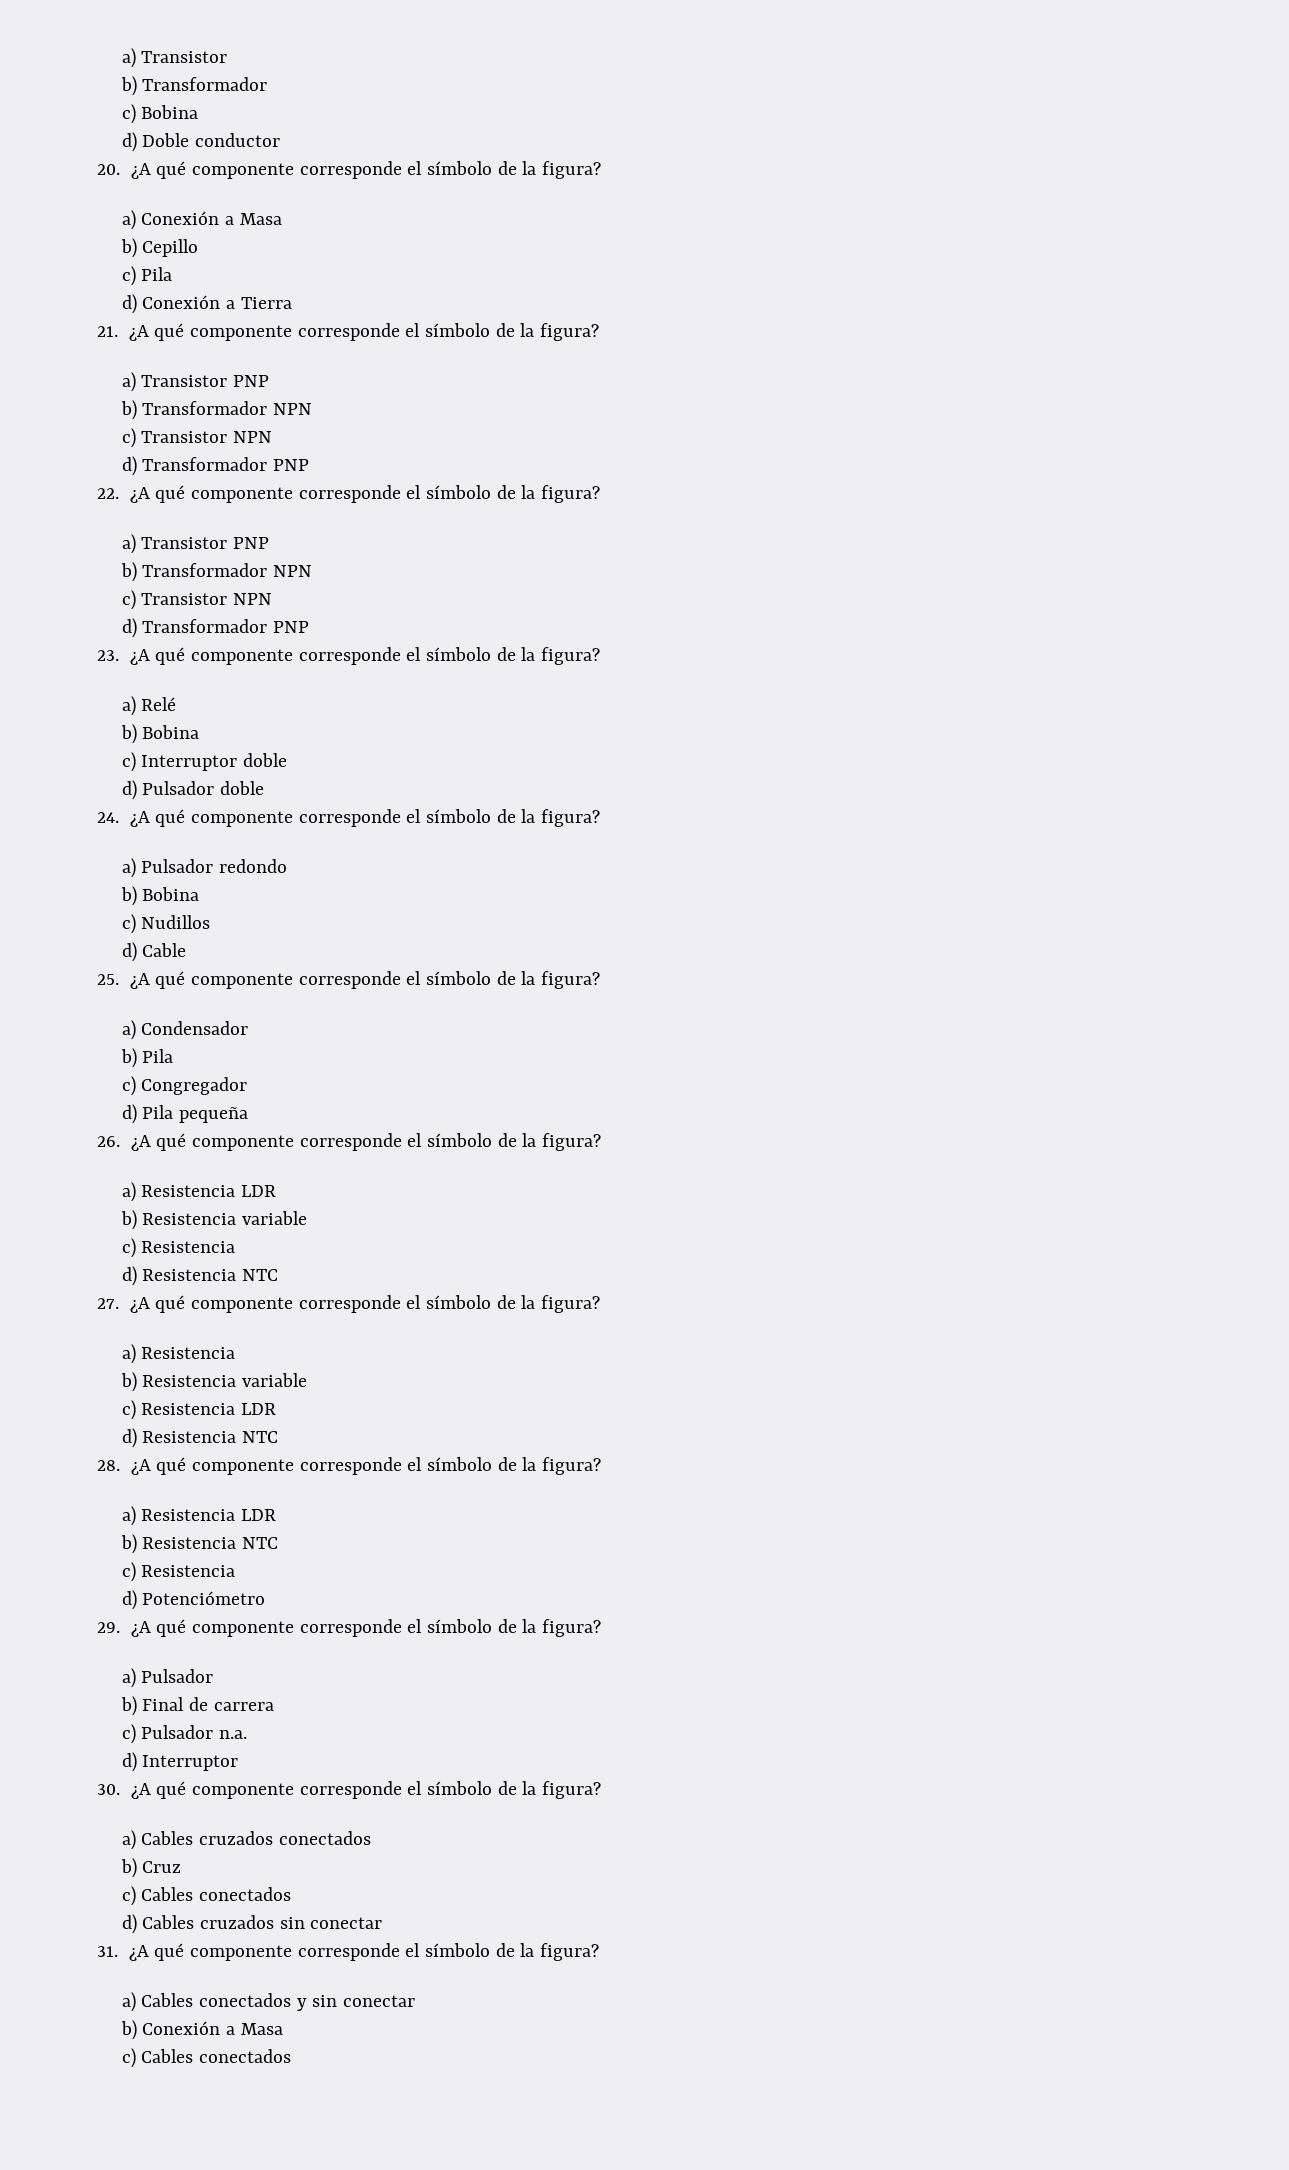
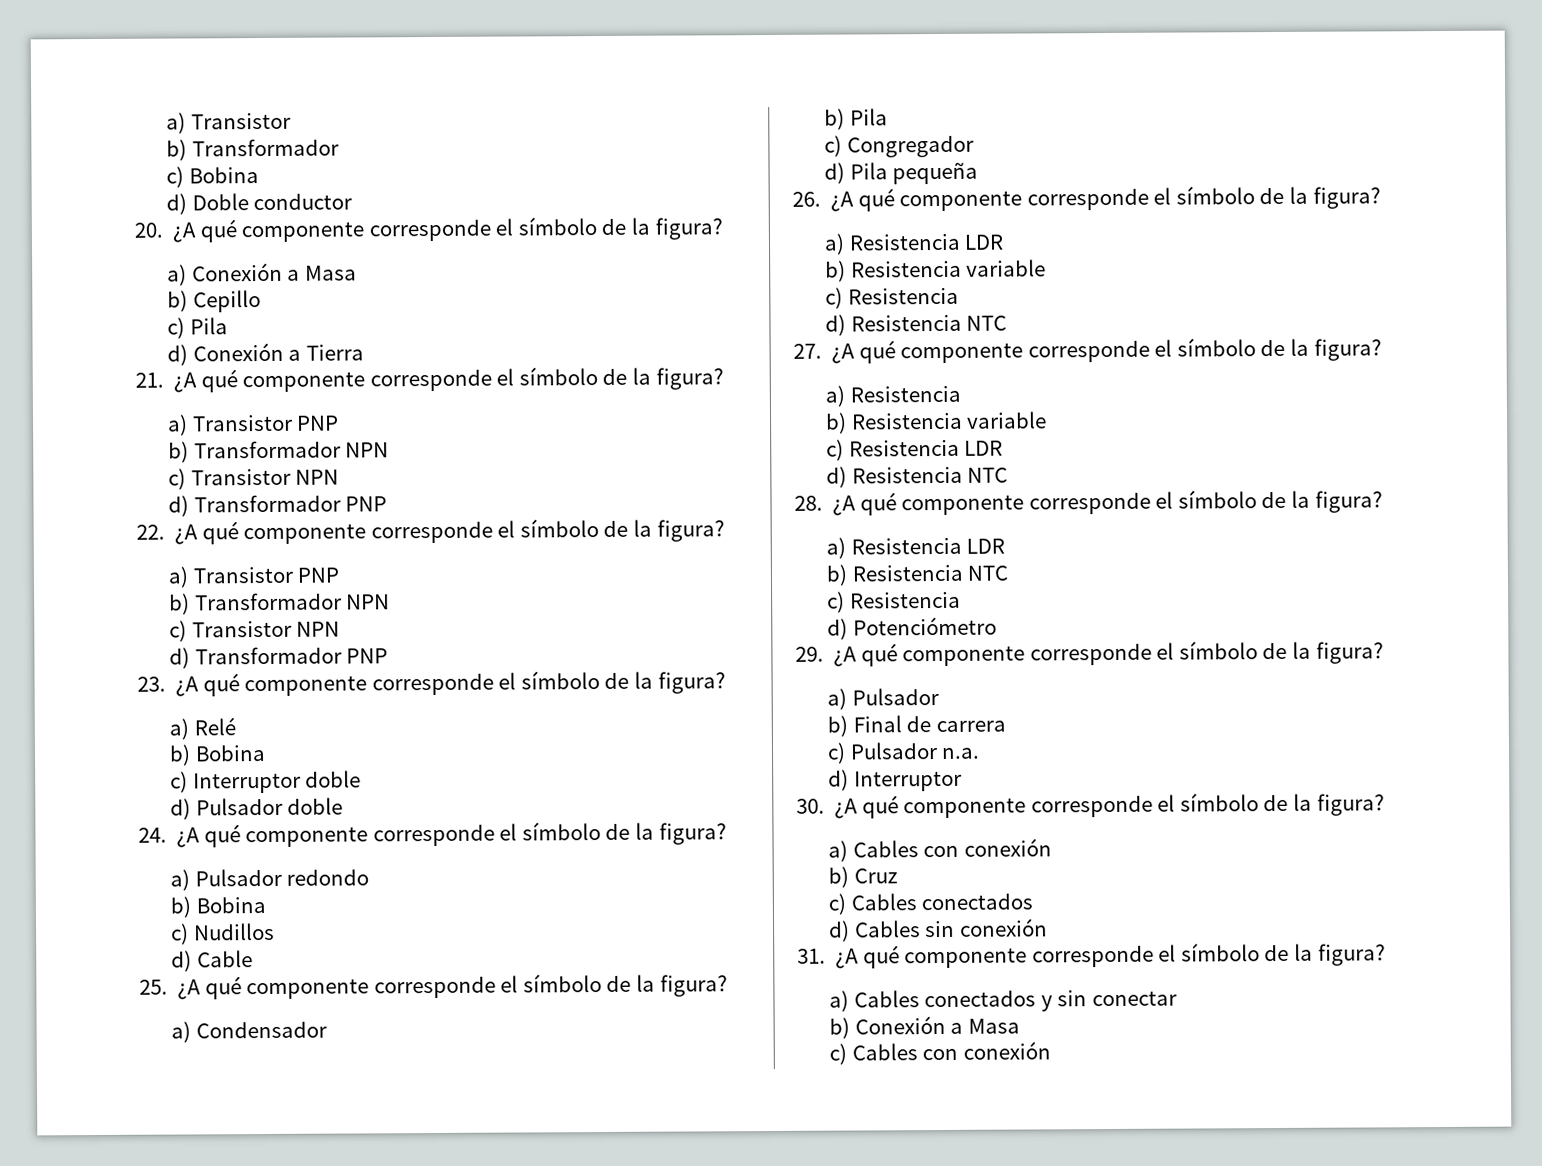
- a) Cables cruzados conectados
+ a) Cables con conexión
- d) Cables cruzados sin conectar
+ d) Cables sin conexión
  b) Conexión a Masa
- c) Cables conectados
+ c) Cables con conexión

